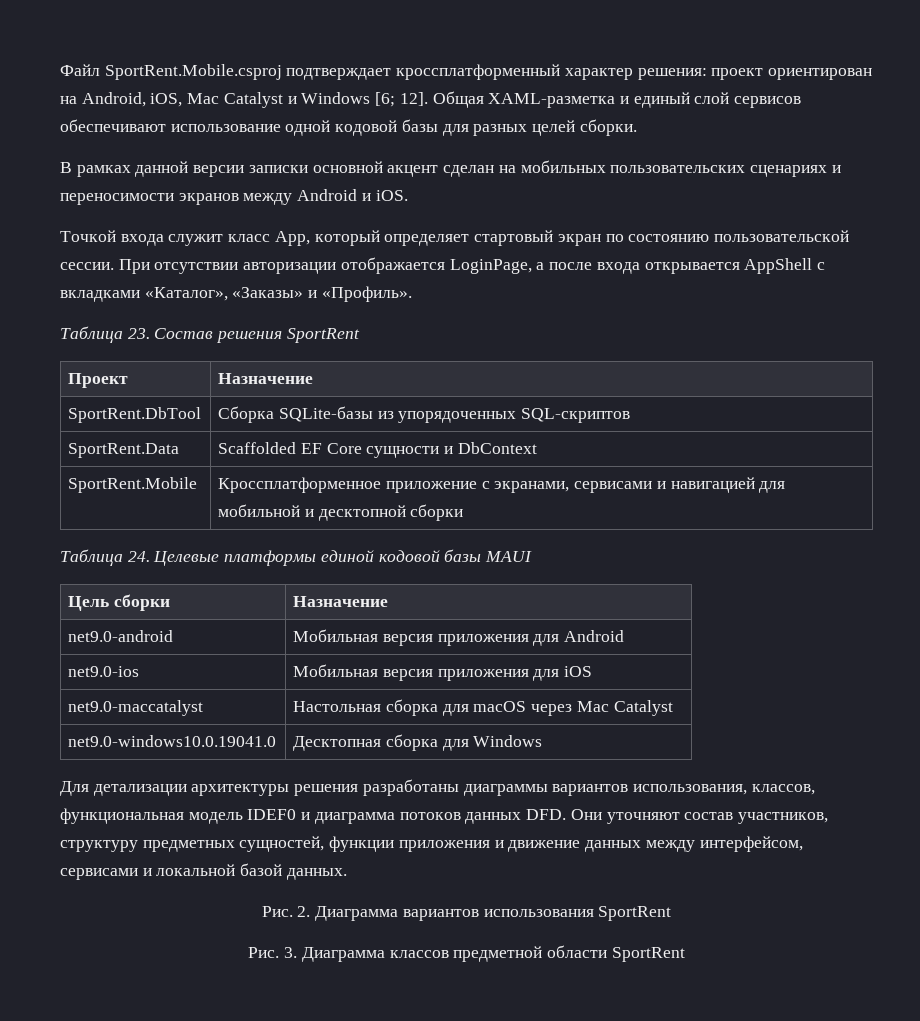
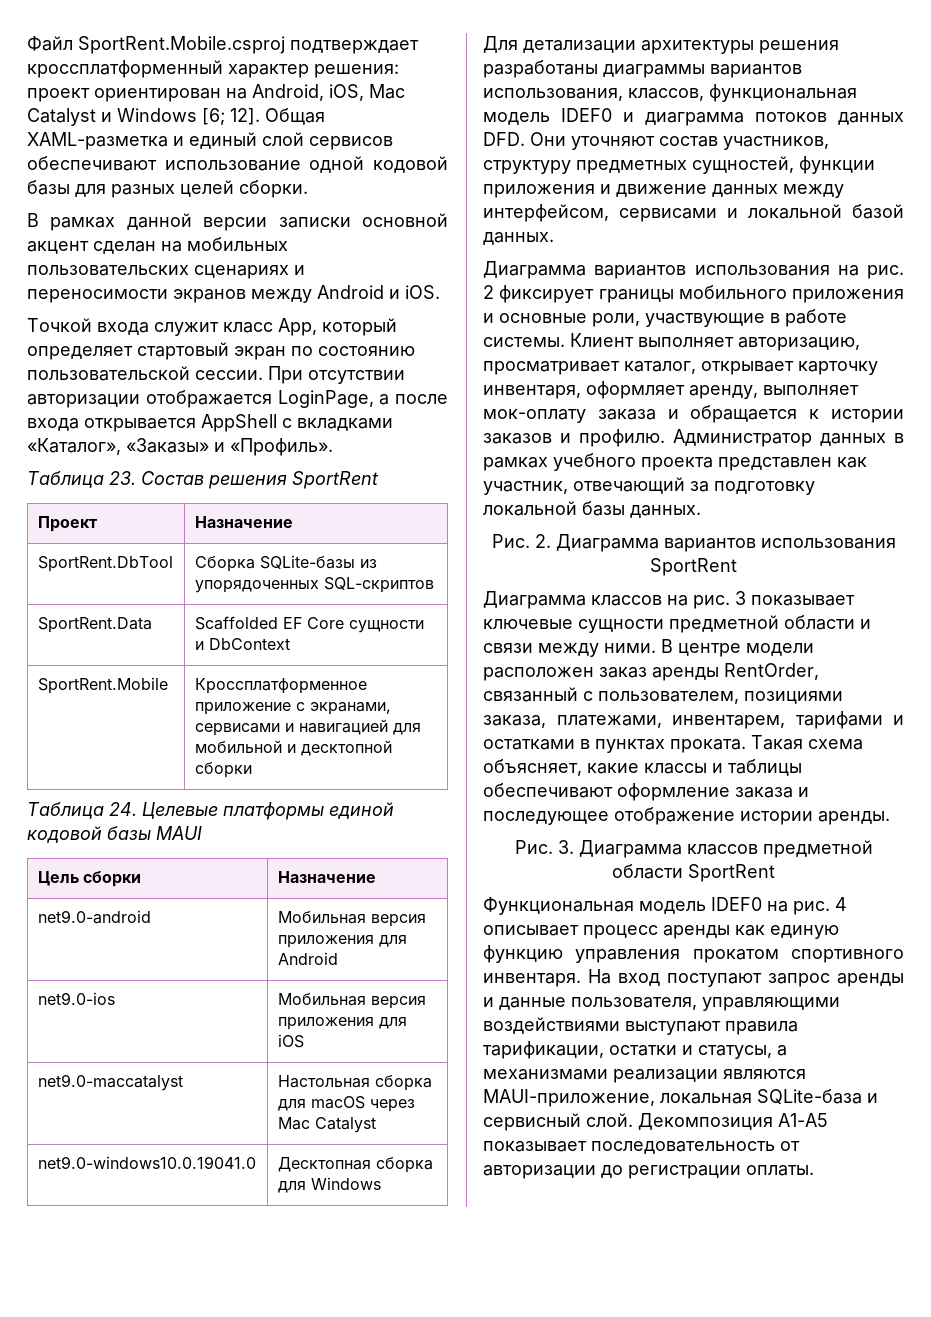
+ Диаграмма вариантов использования на рис. 2 фиксирует границы мобильного приложения и основные роли, участвующие в работе системы. Клиент выполняет авторизацию, просматривает каталог, открывает карточку инвентаря, оформляет аренду, выполняет мок-оплату заказа и обращается к истории заказов и профилю. Администратор данных в рамках учебного проекта представлен как участник, отвечающий за подготовку локальной базы данных.
+ Диаграмма классов на рис. 3 показывает ключевые сущности предметной области и связи между ними. В центре модели расположен заказ аренды RentOrder, связанный с пользователем, позициями заказа, платежами, инвентарем, тарифами и остатками в пунктах проката. Такая схема объясняет, какие классы и таблицы обеспечивают оформление заказа и последующее отображение истории аренды.
+ Функциональная модель IDEF0 на рис. 4 описывает процесс аренды как единую функцию управления прокатом спортивного инвентаря. На вход поступают запрос аренды и данные пользователя, управляющими воздействиями выступают правила тарификации, остатки и статусы, а механизмами реализации являются MAUI-приложение, локальная SQLite-база и сервисный слой. Декомпозиция A1-A5 показывает последовательность от авторизации до регистрации оплаты.

